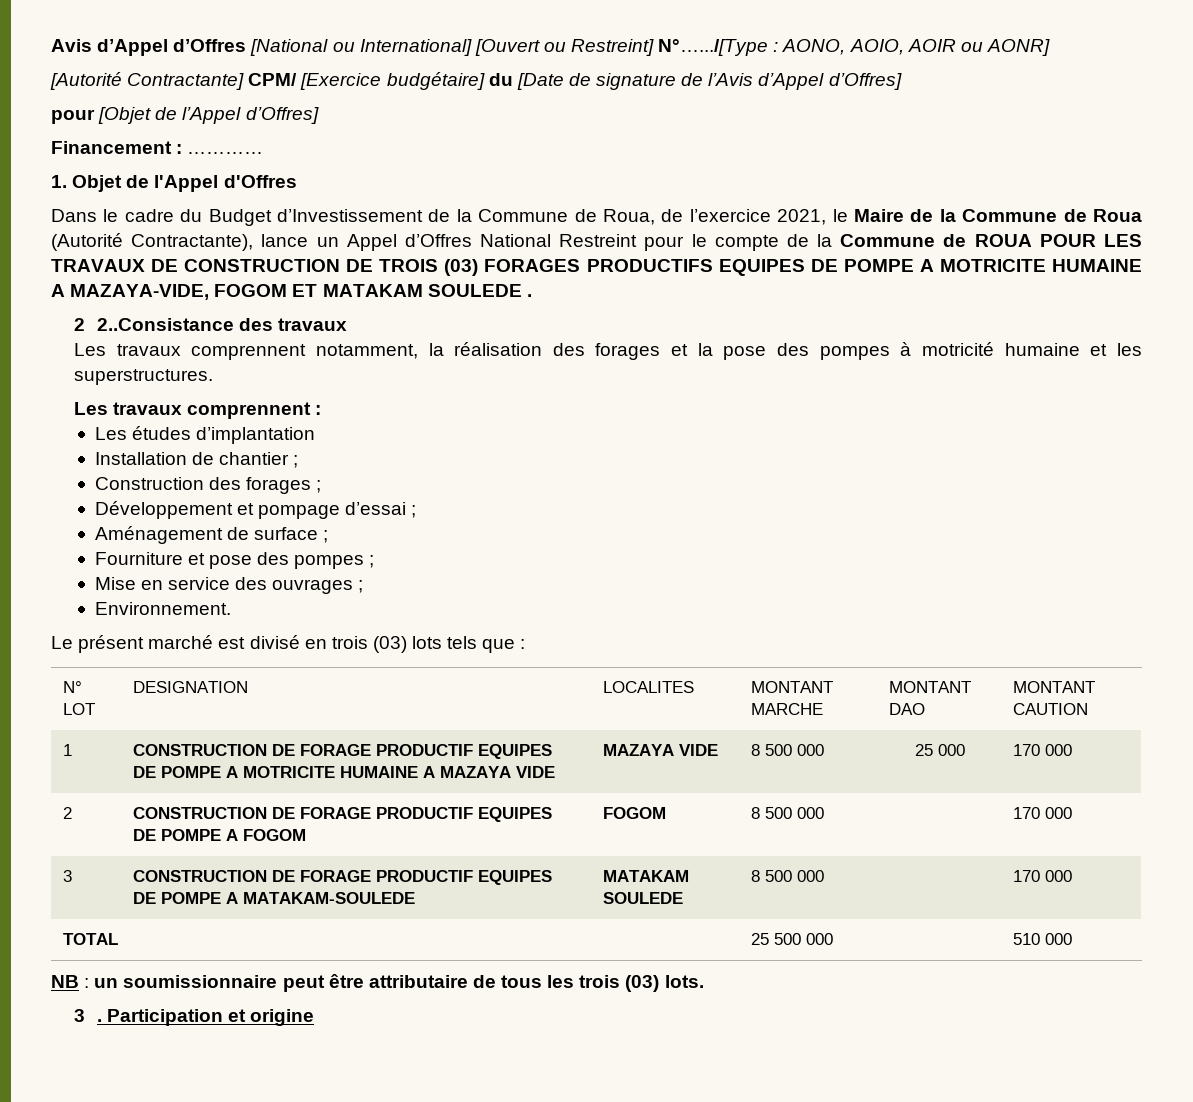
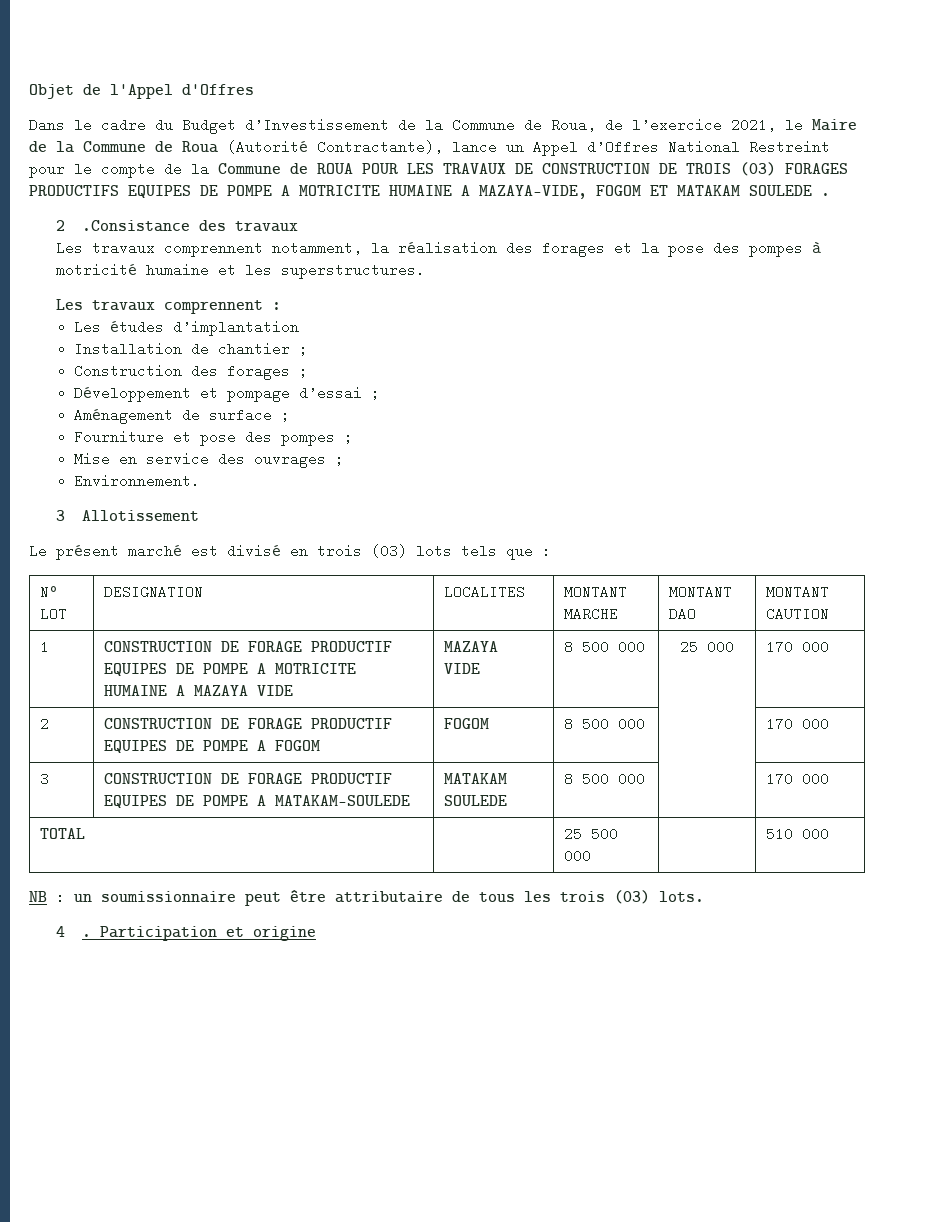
- Avis d’Appel d’Offres [National ou International] [Ouvert ou Restreint] N°….../[Type : AONO, AOIO, AOIR ou AONR]
- [Autorité Contractante] CPM/ [Exercice budgétaire] du [Date de signature de l’Avis d’Appel d’Offres]
- pour [Objet de l’Appel d’Offres]
- Financement : …………
- 1. Objet de l'Appel d'Offres
+ Objet de l'Appel d'Offres
- 2 2..Consistance des travaux
+ 2 .Consistance des travaux
+ 3 Allotissement
- 3 .
+ 4 .

